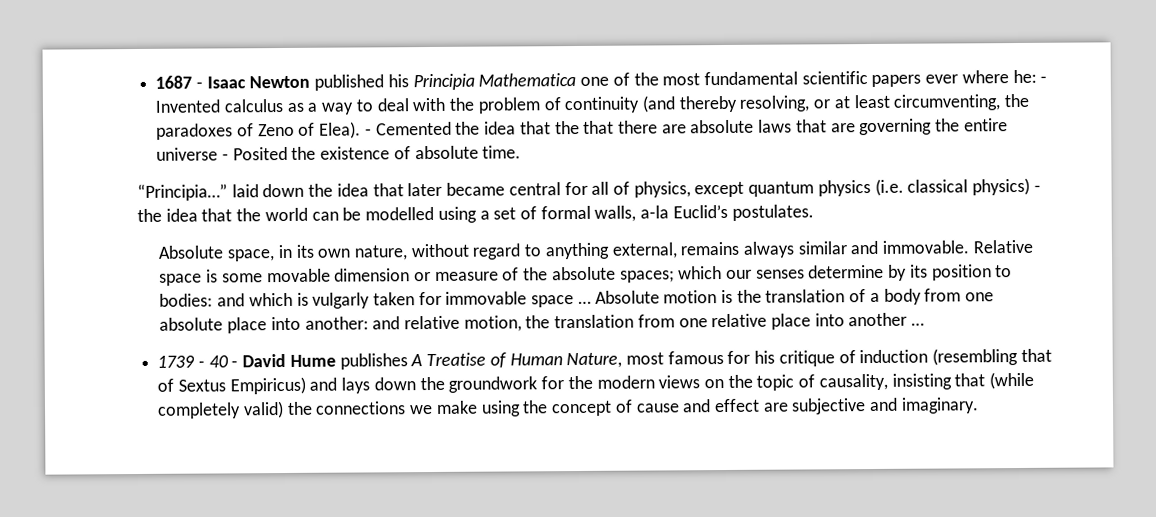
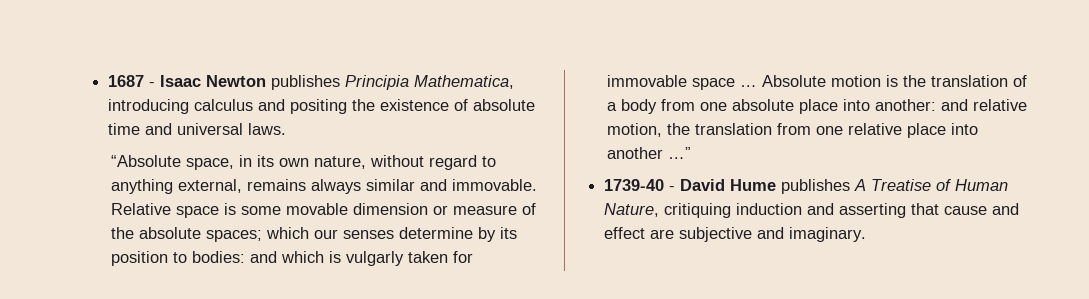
- 1687 - Isaac Newton published his Principia Mathematica one of the most fundamental scientific papers ever where he: - Invented calculus as a way to deal with the problem of continuity (and thereby resolving, or at least circumventing, the paradoxes of Zeno of Elea). - Cemented the idea that the that there are absolute laws that are governing the entire universe - Posited the existence of absolute time.
- “Principia…” laid down the idea that later became central for all of physics, except quantum physics (i.e. classical physics) - the idea that the world can be modelled using a set of formal walls, a-la Euclid’s postulates.
- Absolute space, in its own nature, without regard to anything external, remains always similar and immovable.
+ 1687 - Isaac Newton publishes Principia Mathematica, introducing calculus and positing the existence of absolute time and universal laws.
+ “Absolute space, in its own nature, without regard to anything external, remains always similar and immovable.
- Absolute motion is the translation of a body from one absolute place into another: and relative motion, the translation from one relative place into another …
- 1739 - 40 - David Hume publishes A Treatise of Human Nature, most famous for his critique of induction (resembling that of Sextus Empiricus) and lays down the groundwork for the modern views on the topic of causality, insisting that (while completely valid) the connections we make using the concept of cause and effect are subjective and imaginary.
+ Absolute motion is the translation of a body from one absolute place into another: and relative motion, the translation from one relative place into another …”
+ 1739-40 - David Hume publishes A Treatise of Human Nature, critiquing induction and asserting that cause and effect are subjective and imaginary.

